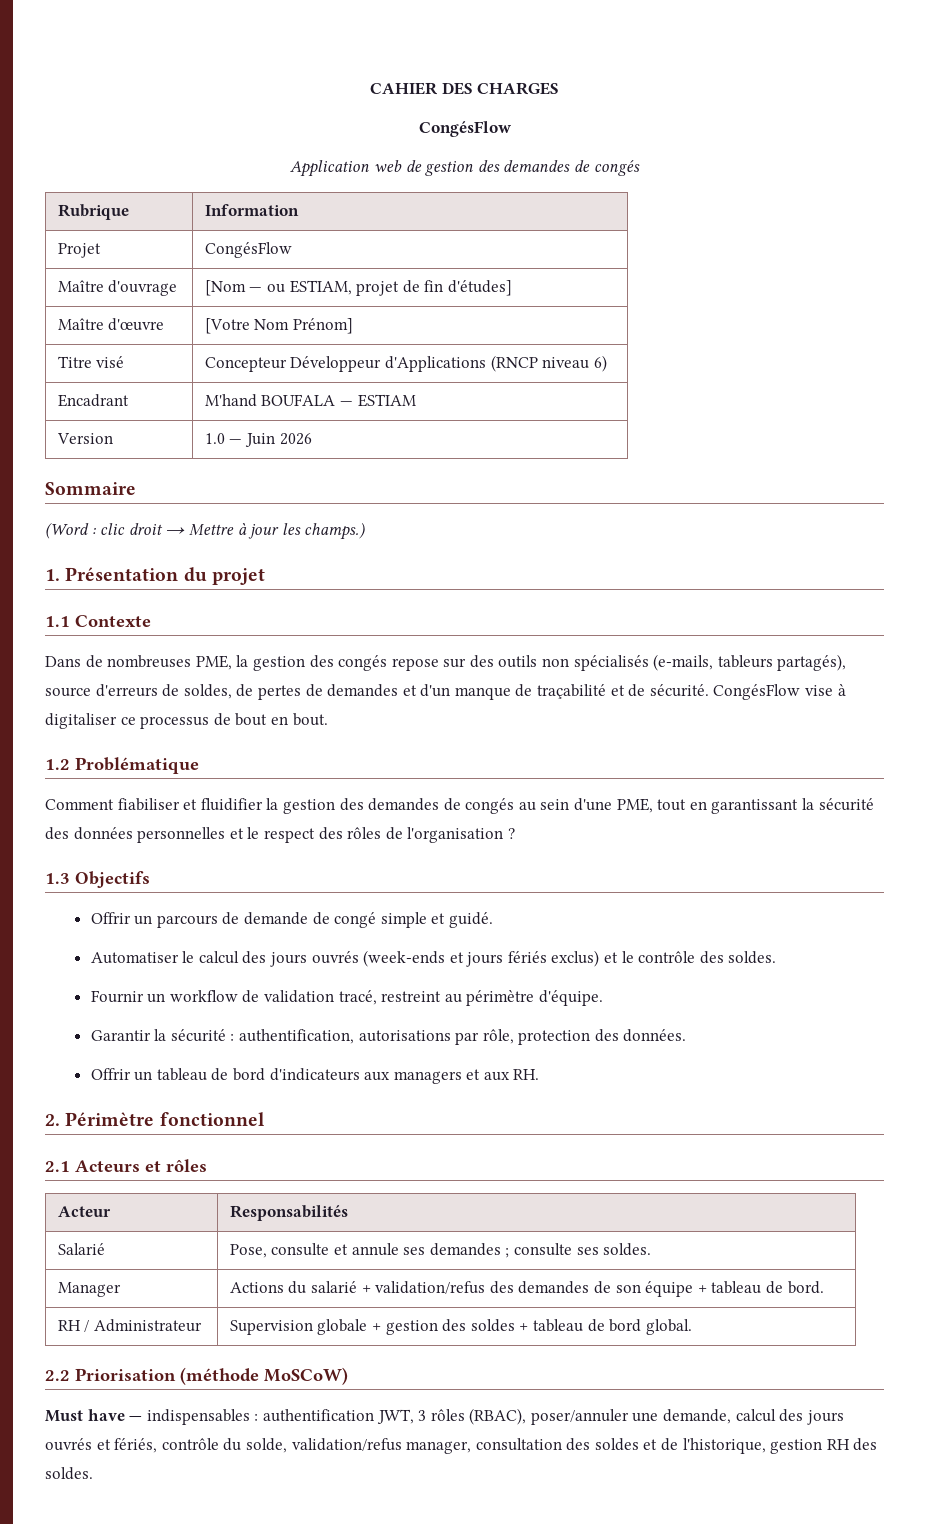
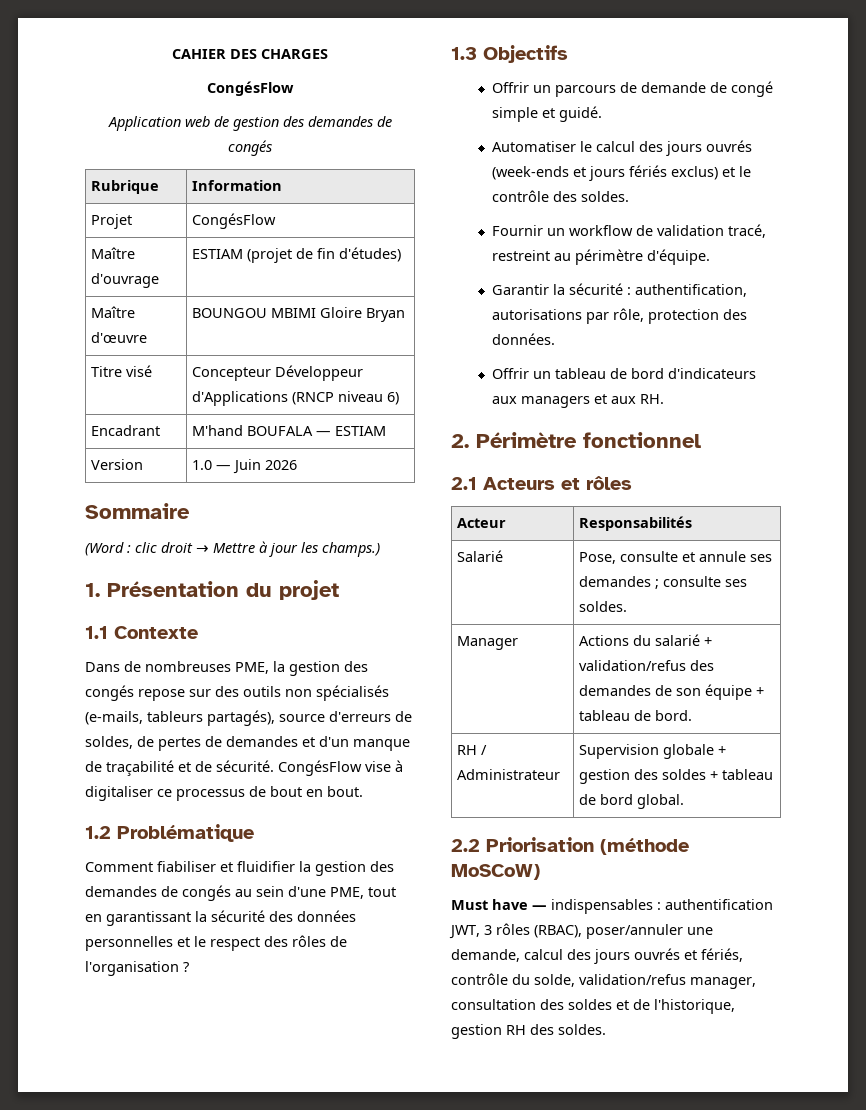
- Maître d'ouvrage | [Nom — ou ESTIAM, projet de fin d'études]
+ Maître d'ouvrage | ESTIAM (projet de fin d'études)
- Maître d'œuvre | [Votre Nom Prénom]
+ Maître d'œuvre | BOUNGOU MBIMI Gloire Bryan

